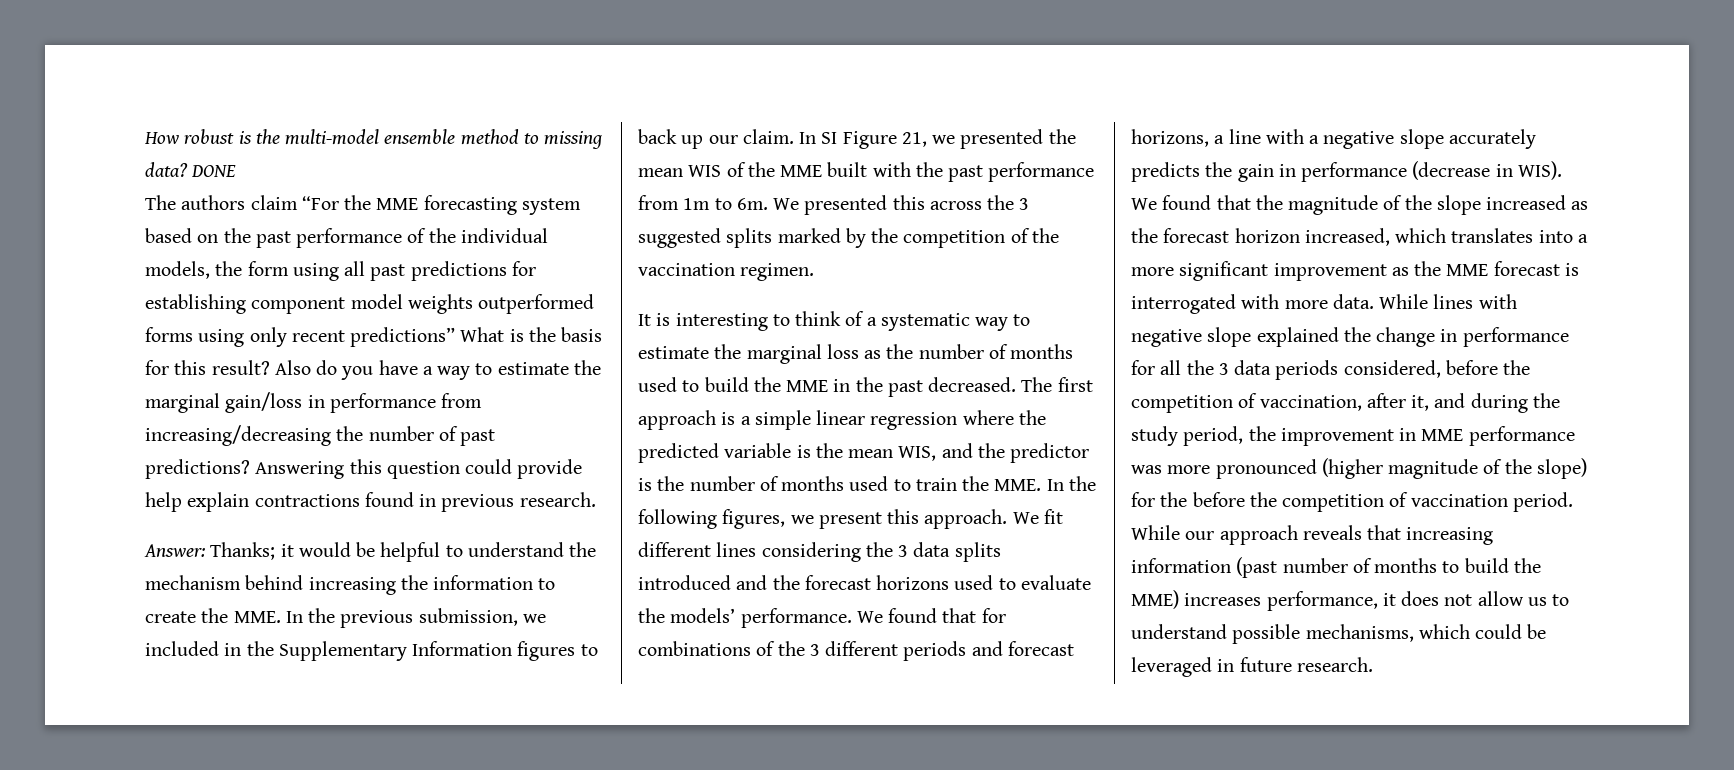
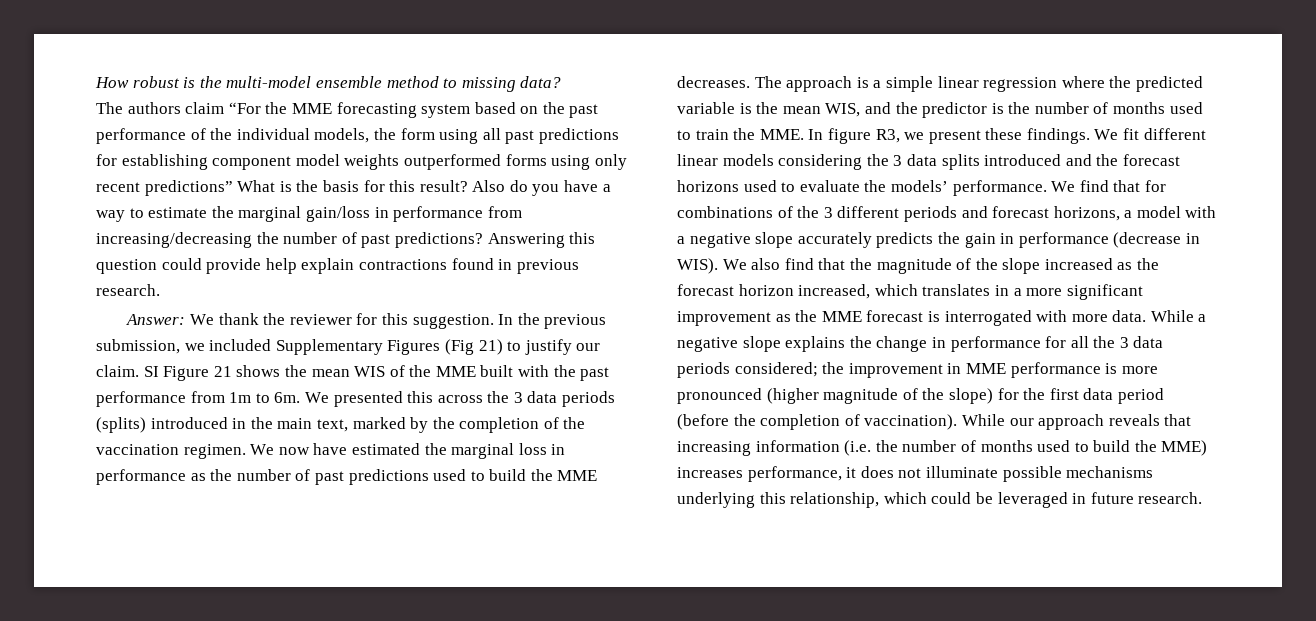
- DONE
- Answer: Thanks; it would be helpful to understand the mechanism behind increasing the information to create the MME. In the previous submission, we included in the Supplementary Information figures to back up our claim.
+ Answer: We thank the reviewer for this suggestion. In the previous submission, we included Supplementary Figures (Fig 21) to justify our claim.
- In SI Figure 21, we presented the mean WIS of the MME built with the past performance from 1m to 6m.
+ SI Figure 21 shows the mean WIS of the MME built with the past performance from 1m to 6m.
- We presented this across the 3 suggested splits marked by the competition of the vaccination regimen.
- It is interesting to think of a systematic way to estimate the marginal loss as the number of months used to build the MME in the past decreased. The first approach is a simple linear regression where the predicted variable is the mean WIS, and the predictor is the number of months used to train the MME. In the following figures, we present this approach.
+ We presented this across the 3 data periods (splits) introduced in the main text, marked by the completion of the vaccination regimen. We now have estimated the marginal loss in performance as the number of past predictions used to build the MME decreases. The approach is a simple linear regression where the predicted variable is the mean WIS, and the predictor is the number of months used to train the MME. In figure R3, we present these findings.
- We fit different lines considering the 3 data splits introduced and the forecast horizons used to evaluate the models’ performance.
+ We fit different linear models considering the 3 data splits introduced and the forecast horizons used to evaluate the models’ performance.
- We found that for combinations of the 3 different periods and forecast horizons, a line with a negative slope accurately predicts the gain in performance (decrease in WIS).
+ We find that for combinations of the 3 different periods and forecast horizons, a model with a negative slope accurately predicts the gain in performance (decrease in WIS).
- We found that the magnitude of the slope increased as the forecast horizon increased, which translates into a more significant improvement as the MME forecast is interrogated with more data.
+ We also find that the magnitude of the slope increased as the forecast horizon increased, which translates in a more significant improvement as the MME forecast is interrogated with more data.
- While lines with negative slope explained the change in performance for all the 3 data periods considered, before the competition of vaccination, after it, and during the study period, the improvement in MME performance was more pronounced (higher magnitude of the slope) for the before the competition of vaccination period.
+ While a negative slope explains the change in performance for all the 3 data periods considered; the improvement in MME performance is more pronounced (higher magnitude of the slope) for the first data period (before the completion of vaccination).
- While our approach reveals that increasing information (past number of months to build the MME) increases performance, it does not allow us to understand possible mechanisms, which could be leveraged in future research.
+ While our approach reveals that increasing information (i.e. the number of months used to build the MME) increases performance, it does not illuminate possible mechanisms underlying this relationship, which could be leveraged in future research.

